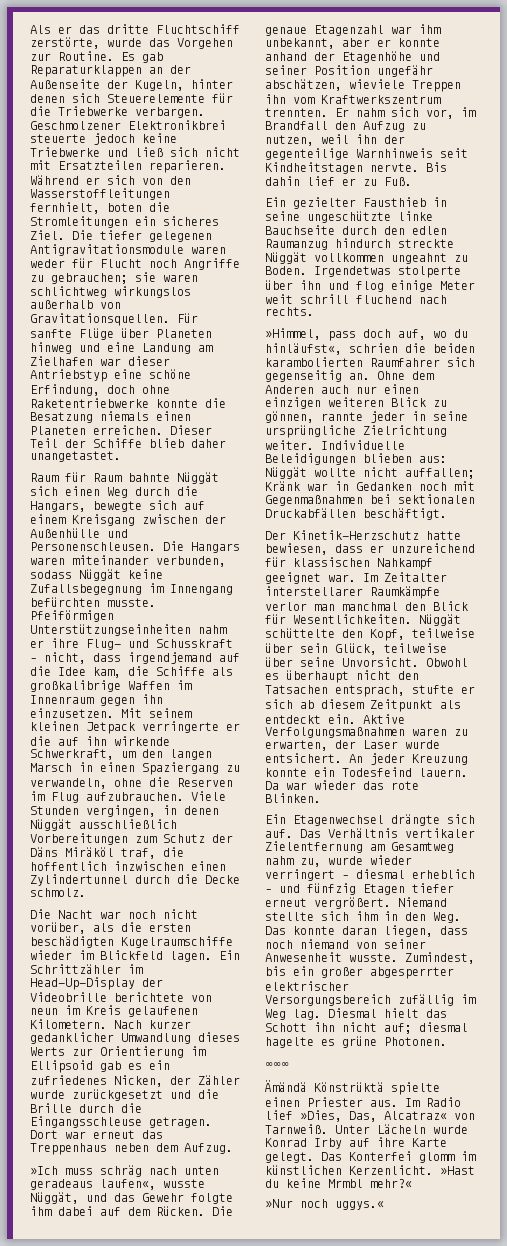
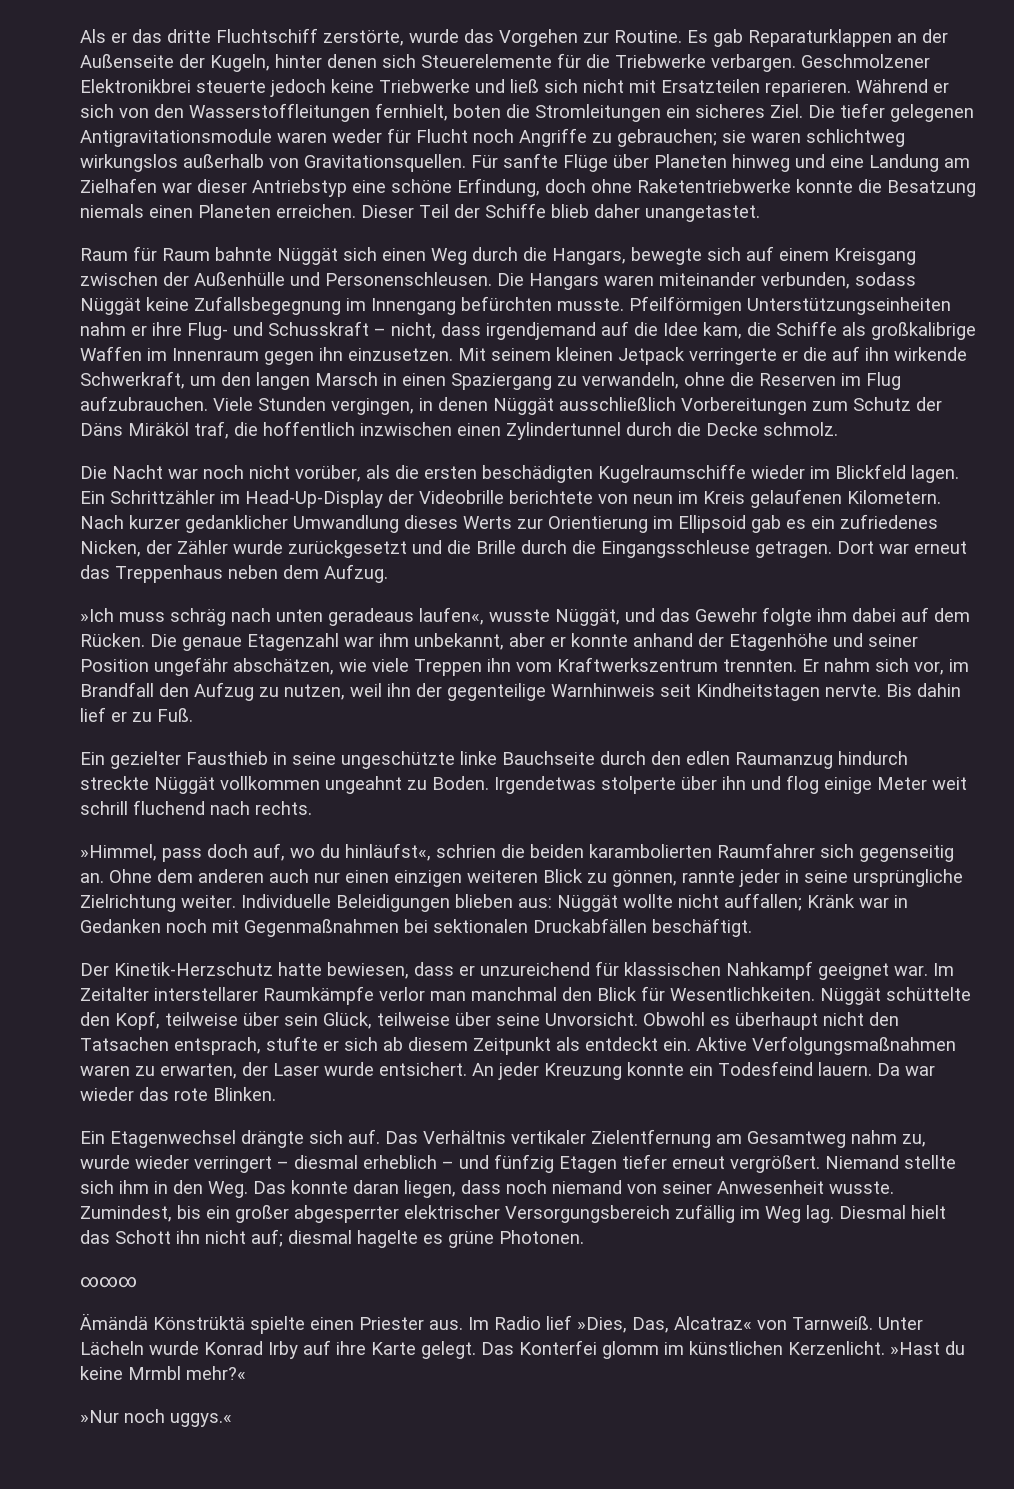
- Pfeiförmigen Unterstützungseinheiten nahm er ihre Flug- und Schusskraft – nicht, dass irgendjemand auf die Idee kam, die Schiffe als großkalibrige Waffen im Innenraum gegen ihn einzusetzen.
+ Pfeilförmigen Unterstützungseinheiten nahm er ihre Flug- und Schusskraft – nicht, dass irgendjemand auf die Idee kam, die Schiffe als großkalibrige Waffen im Innenraum gegen ihn einzusetzen.
- Die genaue Etagenzahl war ihm unbekannt, aber er konnte anhand der Etagenhöhe und seiner Position ungefähr abschätzen, wieviele Treppen ihn vom Kraftwerkszentrum trennten.
+ Die genaue Etagenzahl war ihm unbekannt, aber er konnte anhand der Etagenhöhe und seiner Position ungefähr abschätzen, wie viele Treppen ihn vom Kraftwerkszentrum trennten.
- Ohne dem Anderen auch nur einen einzigen weiteren Blick zu gönnen, rannte jeder in seine ursprüngliche Zielrichtung weiter.
+ Ohne dem anderen auch nur einen einzigen weiteren Blick zu gönnen, rannte jeder in seine ursprüngliche Zielrichtung weiter.

